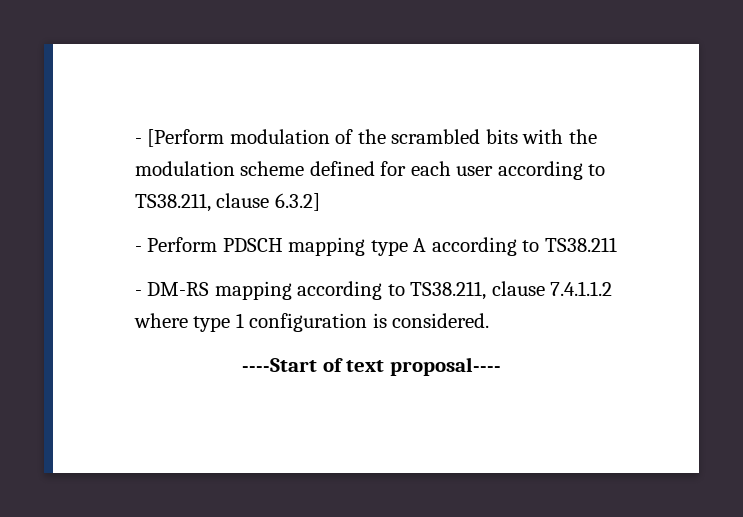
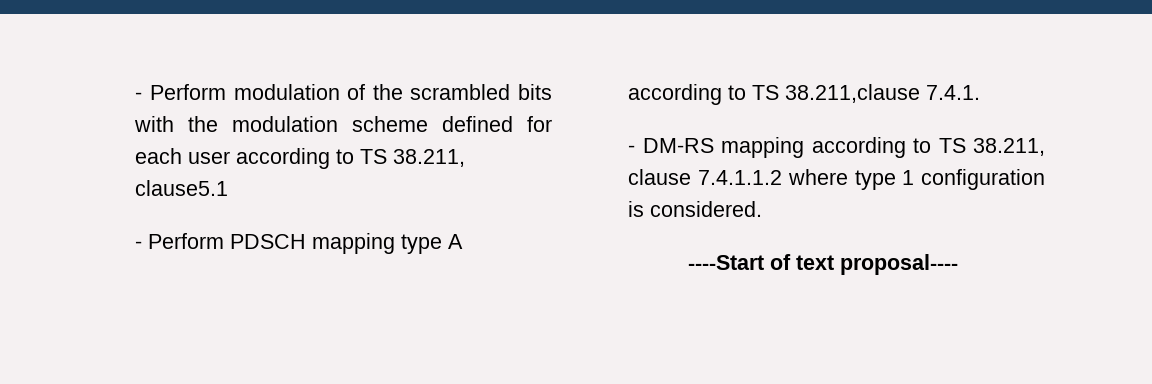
- - [Perform modulation of the scrambled bits with the modulation scheme defined for each user according to TS38.211, clause 6.3.2]
+ - Perform modulation of the scrambled bits with the modulation scheme defined for each user according to TS 38.211, clause5.1
- - Perform PDSCH mapping type A according to TS38.211
+ - Perform PDSCH mapping type A according to TS 38.211,clause 7.4.1.
- - DM-RS mapping according to TS38.211, clause 7.4.1.1.2 where type 1 configuration is considered.
+ - DM-RS mapping according to TS 38.211, clause 7.4.1.1.2 where type 1 configuration is considered.

